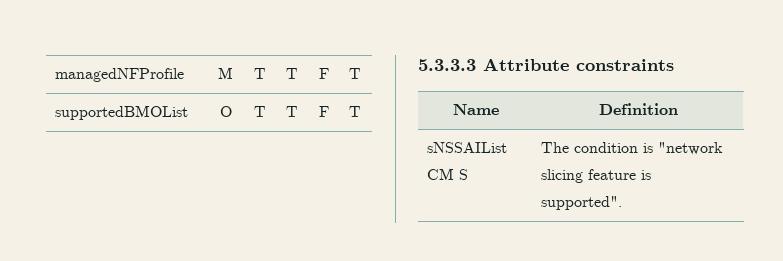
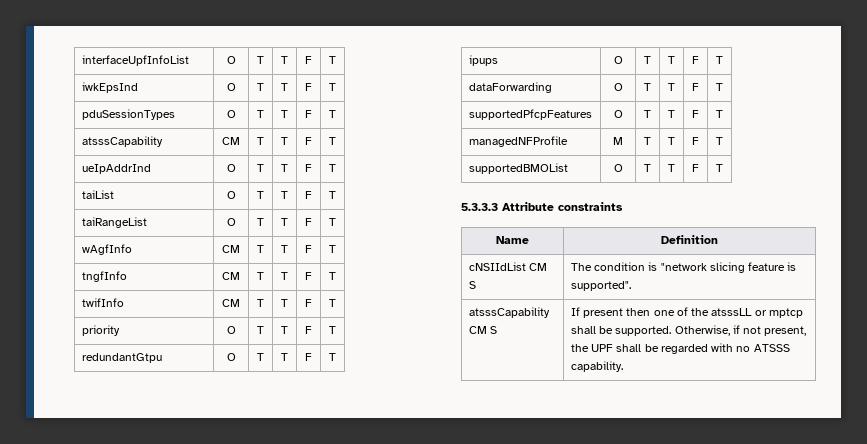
+ interfaceUpfInfoList | O | T | T | F | T
+ iwkEpsInd | O | T | T | F | T
+ pduSessionTypes | O | T | T | F | T
+ atsssCapability | CM | T | T | F | T
+ ueIpAddrInd | O | T | T | F | T
+ taiList | O | T | T | F | T
+ taiRangeList | O | T | T | F | T
+ wAgfInfo | CM | T | T | F | T
+ tngfInfo | CM | T | T | F | T
+ twifInfo | CM | T | T | F | T
+ priority | O | T | T | F | T
+ redundantGtpu | O | T | T | F | T
+ ipups | O | T | T | F | T
+ dataForwarding | O | T | T | F | T
+ supportedPfcpFeatures | O | T | T | F | T
- sNSSAIList CM S | The condition is "network slicing feature is supported".
+ cNSIIdList CM S | The condition is "network slicing feature is supported".
+ atsssCapability CM S | If present then one of the atsssLL or mptcp shall be supported. Otherwise, if not present, the UPF shall be regarded with no ATSSS capability.

